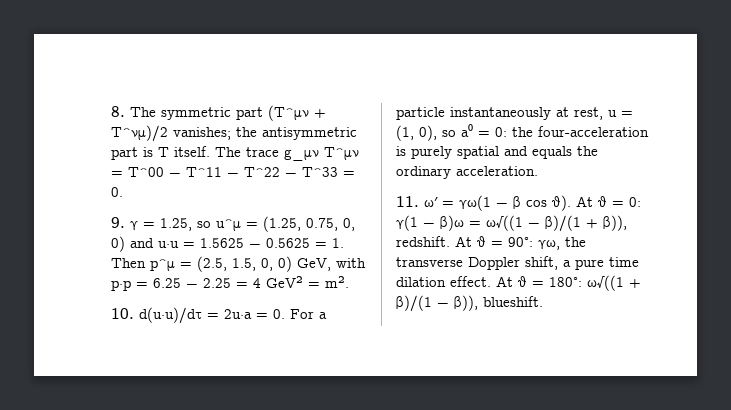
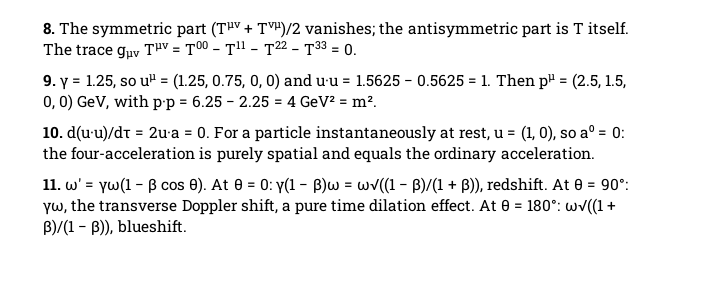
- 8. The symmetric part (T^μν + T^νμ)/2 vanishes; the antisymmetric part is T itself.
+ 8. The symmetric part (Tμν + Tνμ)/2 vanishes; the antisymmetric part is T itself.
- The trace g_μν T^μν = T^00 − T^11 − T^22 − T^33 = 0.
+ The trace gμν Tμν = T00 − T11 − T22 − T33 = 0.
- 9. γ = 1.25, so u^μ = (1.25, 0.75, 0, 0) and u·u = 1.5625 − 0.5625 = 1. Then p^μ = (2.5, 1.5, 0, 0) GeV, with p·p = 6.25 − 2.25 = 4 GeV² = m².
+ 9. γ = 1.25, so uμ = (1.25, 0.75, 0, 0) and u·u = 1.5625 − 0.5625 = 1. Then pμ = (2.5, 1.5, 0, 0) GeV, with p·p = 6.25 − 2.25 = 4 GeV² = m².

